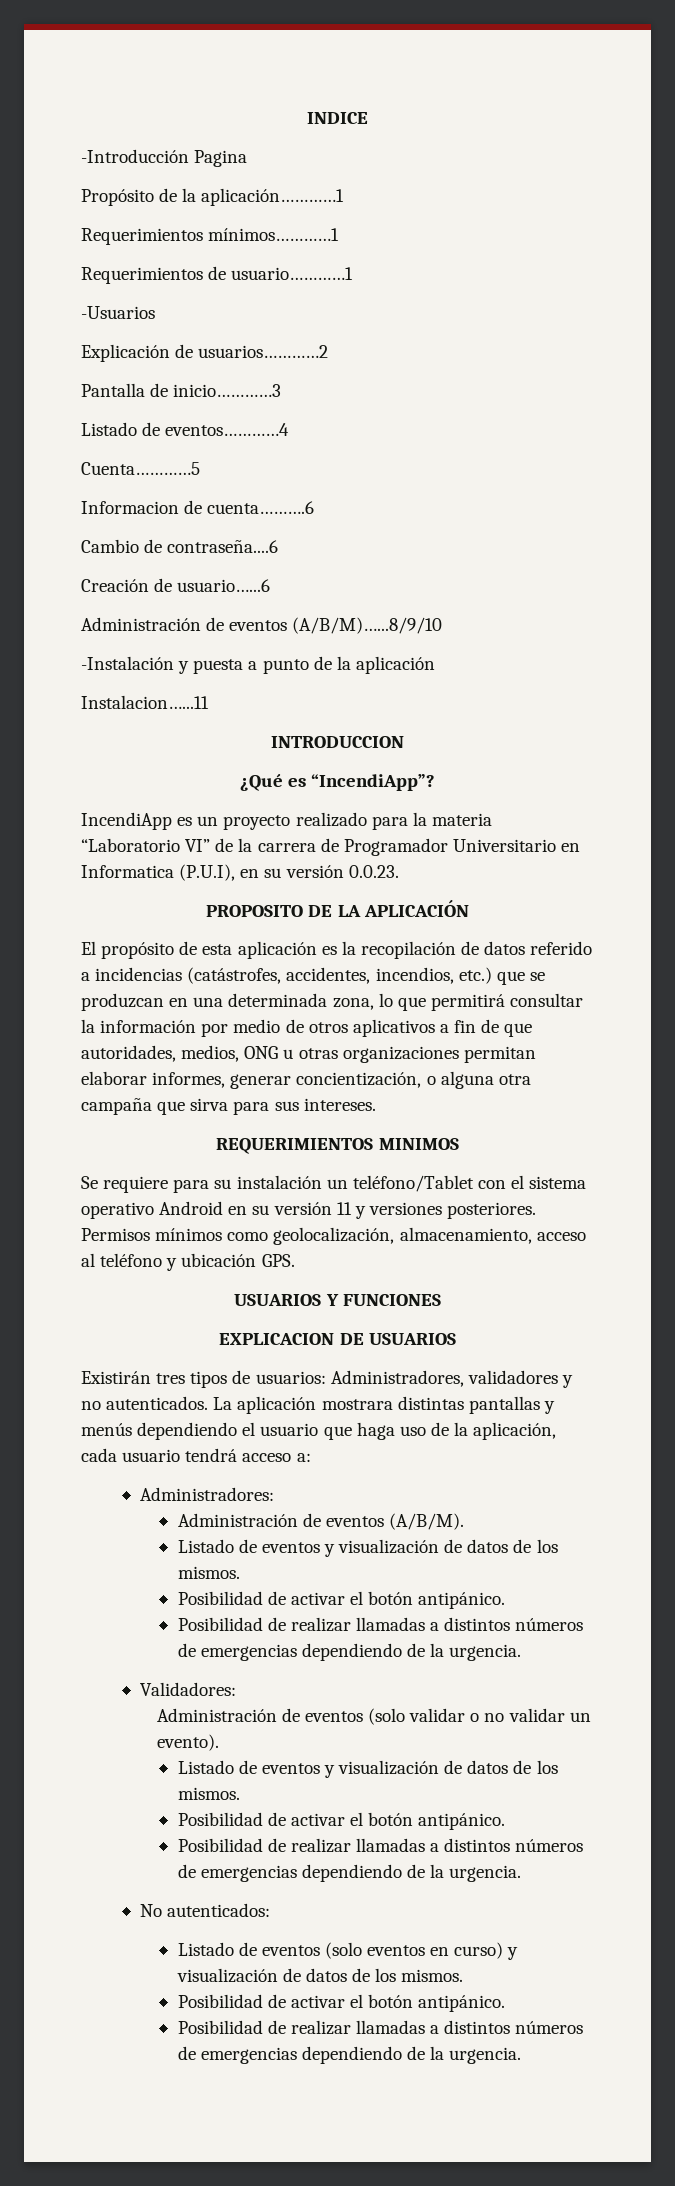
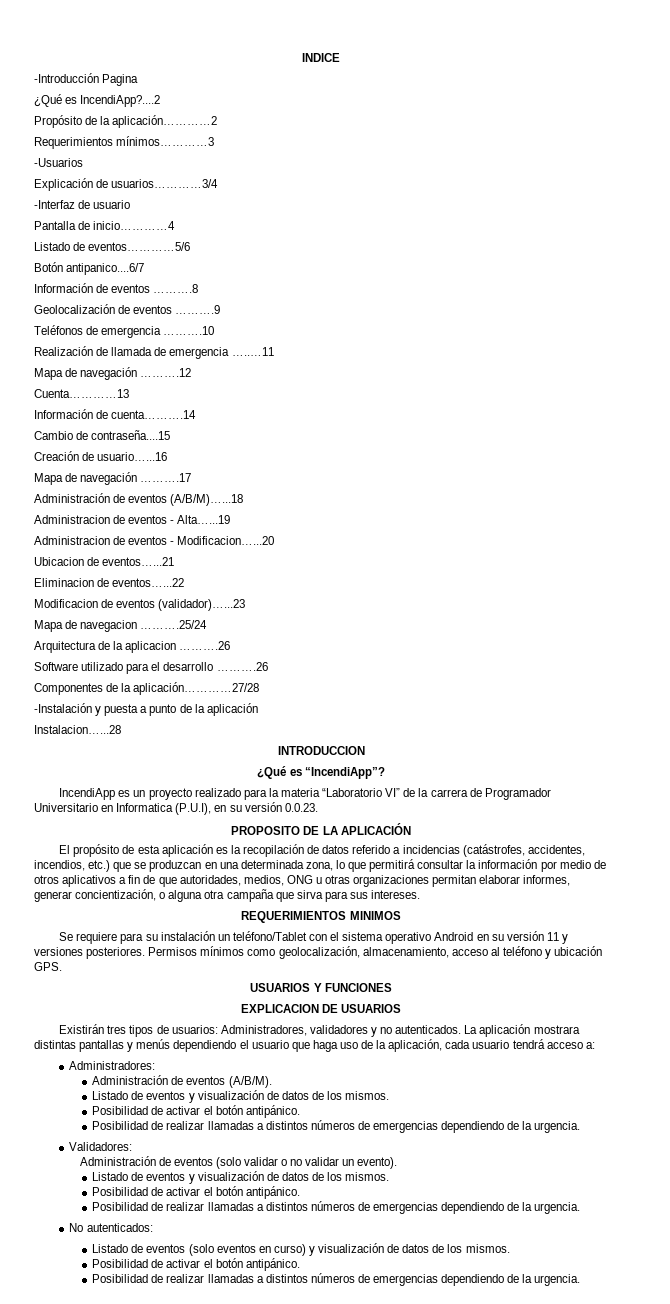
+ ¿Qué es IncendiApp?....2
- Propósito de la aplicación…………1
- Requerimientos mínimos…………1
- Requerimientos de usuario…………1
+ Propósito de la aplicación…………2
+ Requerimientos mínimos…………3
- Explicación de usuarios…………2
+ Explicación de usuarios…………3/4
+ -Interfaz de usuario
- Pantalla de inicio…………3
- Listado de eventos…………4
- Cuenta…………5
- Informacion de cuenta……….6
+ Pantalla de inicio…………4
+ Listado de eventos…………5/6
+ Botón antipanico....6/7
+ Información de eventos ……….8
+ Geolocalización de eventos ……….9
+ Teléfonos de emergencia ……….10
+ Realización de llamada de emergencia …..…11
+ Mapa de navegación ……….12
+ Cuenta…………13
+ Información de cuenta……….14
- Cambio de contraseña....6
+ Cambio de contraseña....15
- Creación de usuario…...6
- Administración de eventos (A/B/M)…...8/9/10
+ Creación de usuario…...16
+ Mapa de navegación ……….17
+ Administración de eventos (A/B/M)…...18
+ Administracion de eventos - Alta…...19
+ Administracion de eventos - Modificacion…...20
+ Ubicacion de eventos…...21
+ Eliminacion de eventos…...22
+ Modificacion de eventos (validador)…...23
+ Mapa de navegacion ……….25/24
+ Arquitectura de la aplicacion ……….26
+ Software utilizado para el desarrollo ……….26
+ Componentes de la aplicación…………27/28
- Instalacion…...11
+ Instalacion…...28

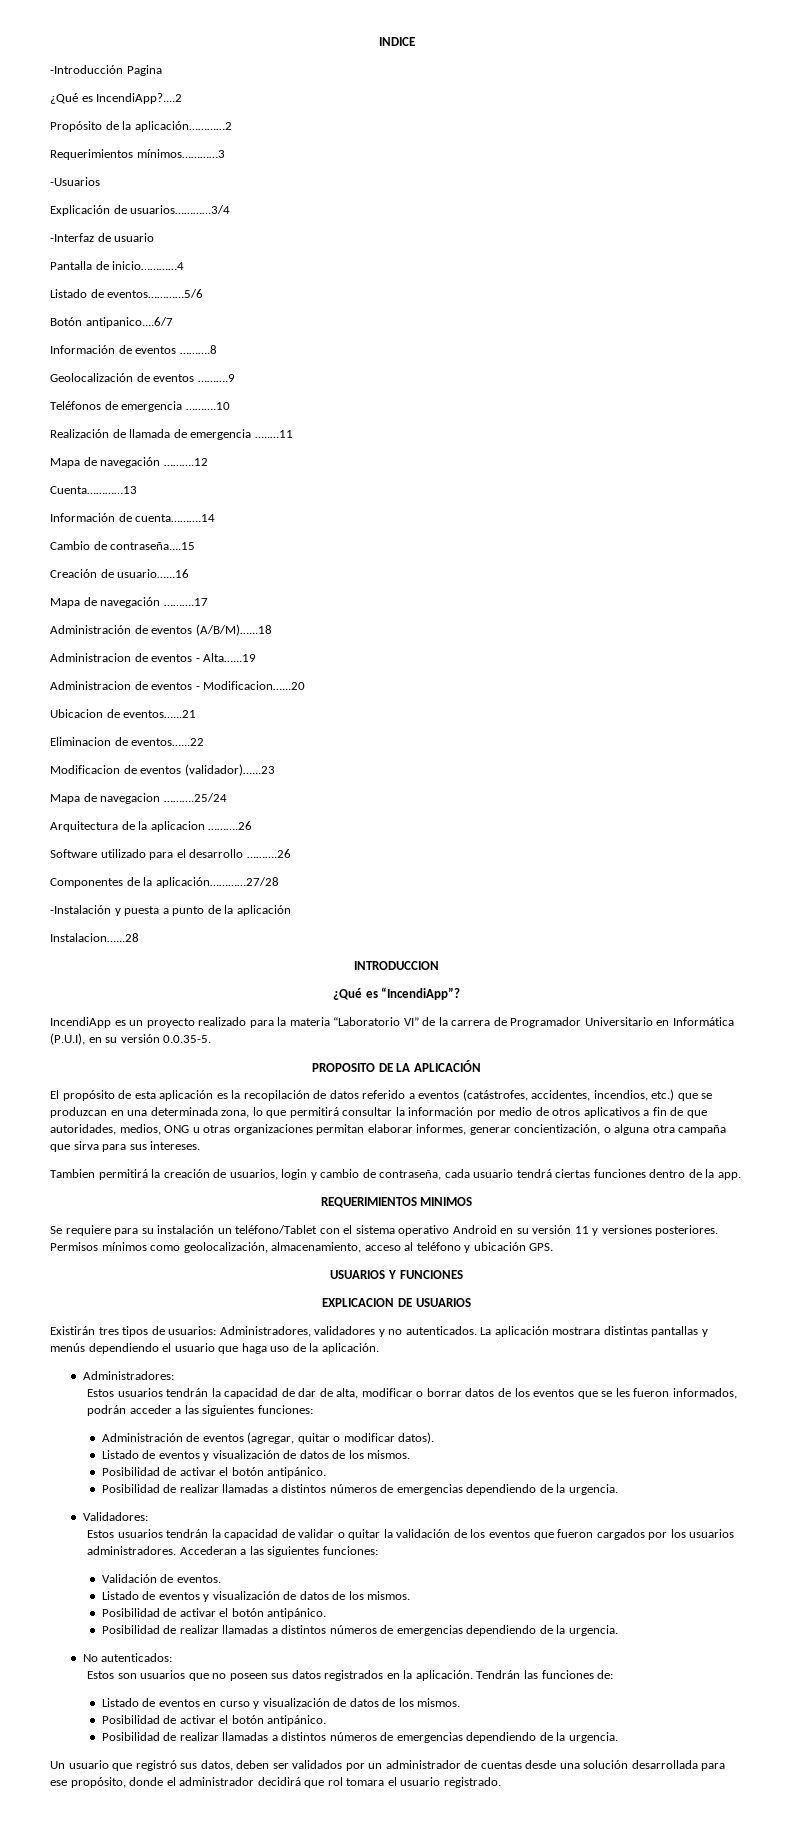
- IncendiApp es un proyecto realizado para la materia “Laboratorio VI” de la carrera de Programador Universitario en Informatica (P.U.I), en su versión 0.0.23.
+ IncendiApp es un proyecto realizado para la materia “Laboratorio VI” de la carrera de Programador Universitario en Informática (P.U.I), en su versión 0.0.35-5.
- El propósito de esta aplicación es la recopilación de datos referido a incidencias (catástrofes, accidentes, incendios, etc.) que se produzcan en una determinada zona, lo que permitirá consultar la información por medio de otros aplicativos a fin de que autoridades, medios, ONG u otras organizaciones permitan elaborar informes, generar concientización, o alguna otra campaña que sirva para sus intereses.
+ El propósito de esta aplicación es la recopilación de datos referido a eventos (catástrofes, accidentes, incendios, etc.) que se produzcan en una determinada zona, lo que permitirá consultar la información por medio de otros aplicativos a fin de que autoridades, medios, ONG u otras organizaciones permitan elaborar informes, generar concientización, o alguna otra campaña que sirva para sus intereses.
+ Tambien permitirá la creación de usuarios, login y cambio de contraseña, cada usuario tendrá ciertas funciones dentro de la app.
- La aplicación mostrara distintas pantallas y menús dependiendo el usuario que haga uso de la aplicación, cada usuario tendrá acceso a:
+ La aplicación mostrara distintas pantallas y menús dependiendo el usuario que haga uso de la aplicación.
  Administradores:
- Administración de eventos (A/B/M).
+ Estos usuarios tendrán la capacidad de dar de alta, modificar o borrar datos de los eventos que se les fueron informados, podrán acceder a las siguientes funciones:
+ Administración de eventos (agregar, quitar o modificar datos).
- Administración de eventos (solo validar o no validar un evento).
+ Estos usuarios tendrán la capacidad de validar o quitar la validación de los eventos que fueron cargados por los usuarios administradores. Accederan a las siguientes funciones:
+ Validación de eventos.
- Listado de eventos (solo eventos en curso) y visualización de datos de los mismos.
+ Estos son usuarios que no poseen sus datos registrados en la aplicación. Tendrán las funciones de:
+ Listado de eventos en curso y visualización de datos de los mismos.
+ Un usuario que registró sus datos, deben ser validados por un administrador de cuentas desde una solución desarrollada para ese propósito, donde el administrador decidirá que rol tomara el usuario registrado.

